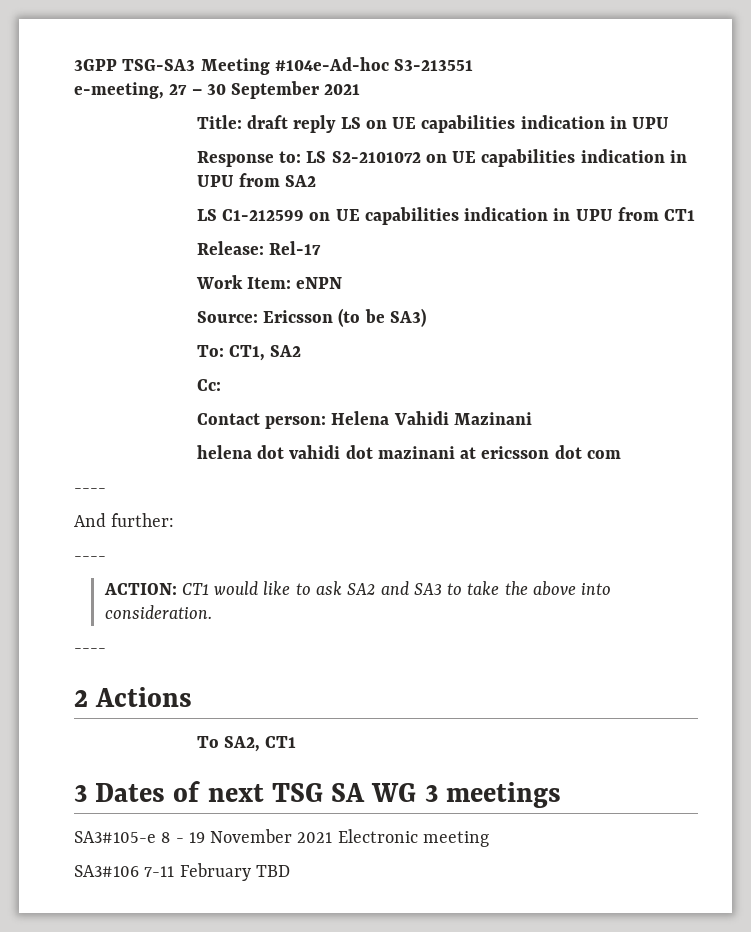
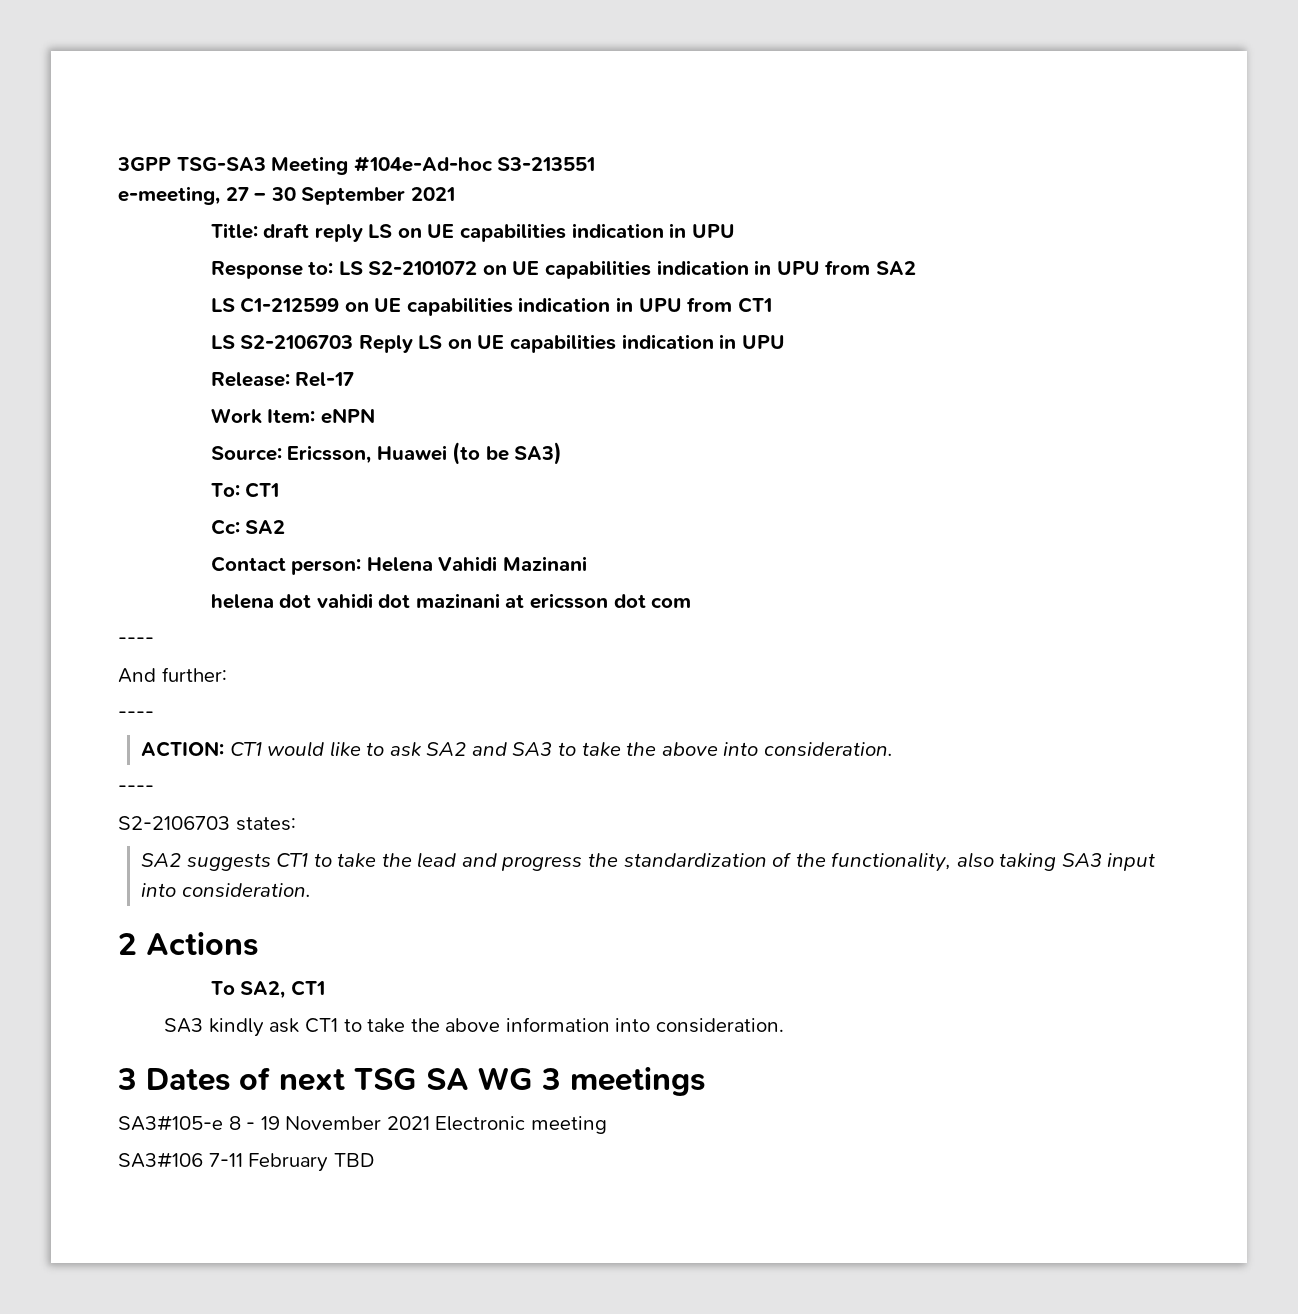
+ LS S2-2106703 Reply LS on UE capabilities indication in UPU
- Source: Ericsson (to be SA3)
+ Source: Ericsson, Huawei (to be SA3)
- To: CT1, SA2
+ To: CT1
- Cc:
+ Cc: SA2
+ S2-2106703 states:
+ SA2 suggests CT1 to take the lead and progress the standardization of the functionality, also taking SA3 input into consideration.
+ SA3 kindly ask CT1 to take the above information into consideration.

